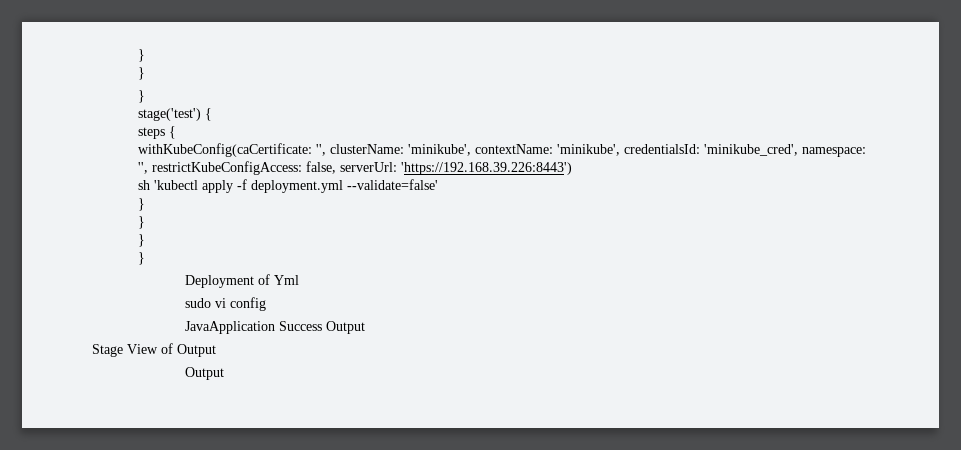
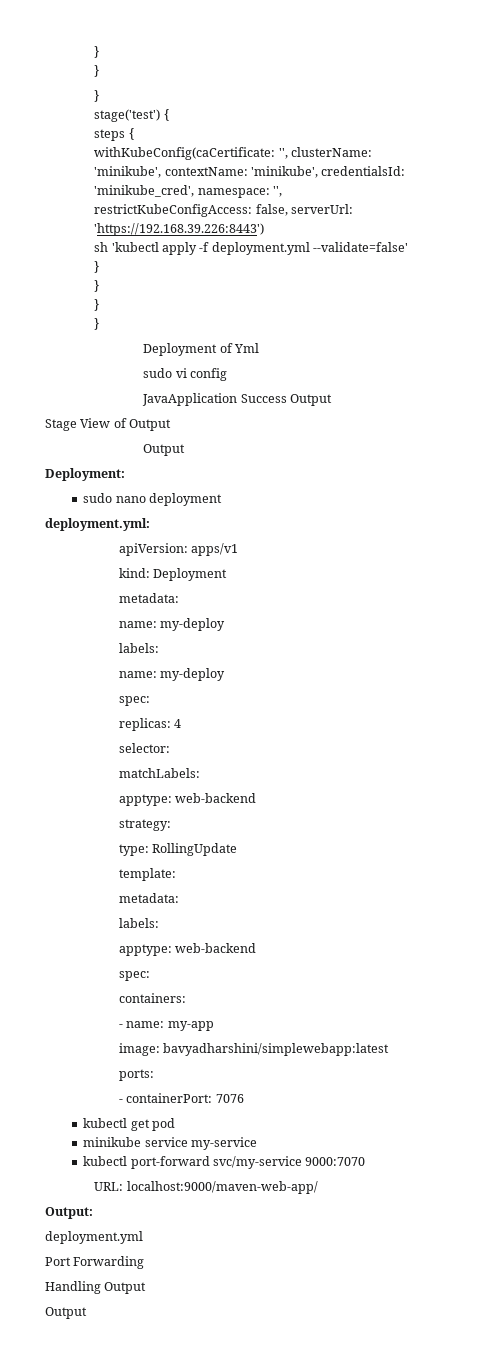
+ Deployment:
+ sudo nano deployment
+ deployment.yml:
+ apiVersion: apps/v1
+ kind: Deployment
+ metadata:
+ name: my-deploy
+ labels:
+ name: my-deploy
+ spec:
+ replicas: 4
+ selector:
+ matchLabels:
+ apptype: web-backend
+ strategy:
+ type: RollingUpdate
+ template:
+ metadata:
+ labels:
+ apptype: web-backend
+ spec:
+ containers:
+ - name: my-app
+ image: bavyadharshini/simplewebapp:latest
+ ports:
+ - containerPort: 7076
+ kubectl get pod
+ minikube service my-service
+ kubectl port-forward svc/my-service 9000:7070
+ URL: localhost:9000/maven-web-app/
+ Output:
+ deployment.yml
+ Port Forwarding
+ Handling Output
+ Output

